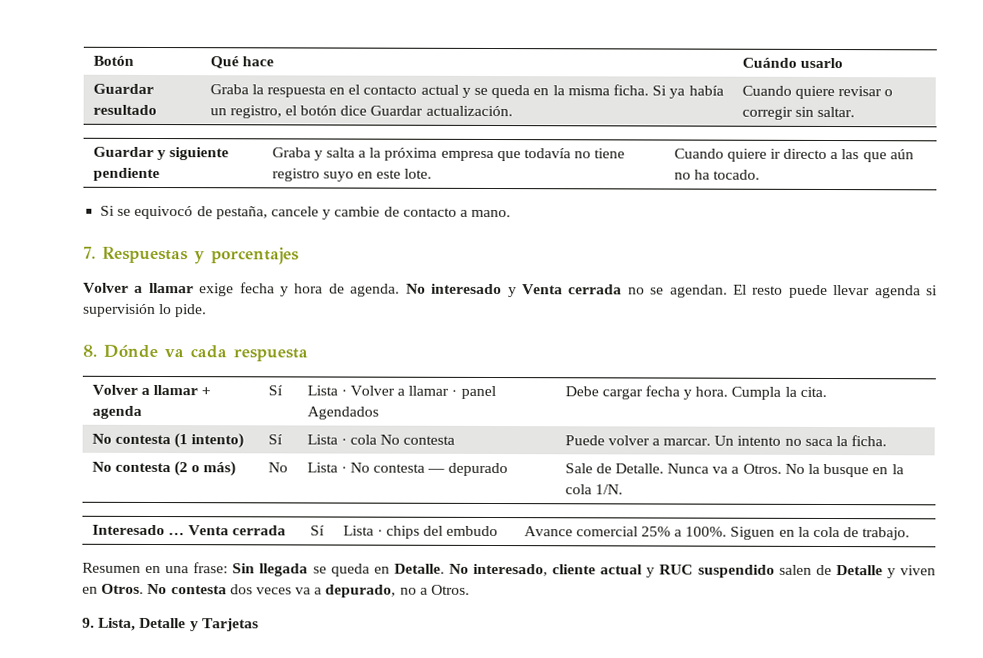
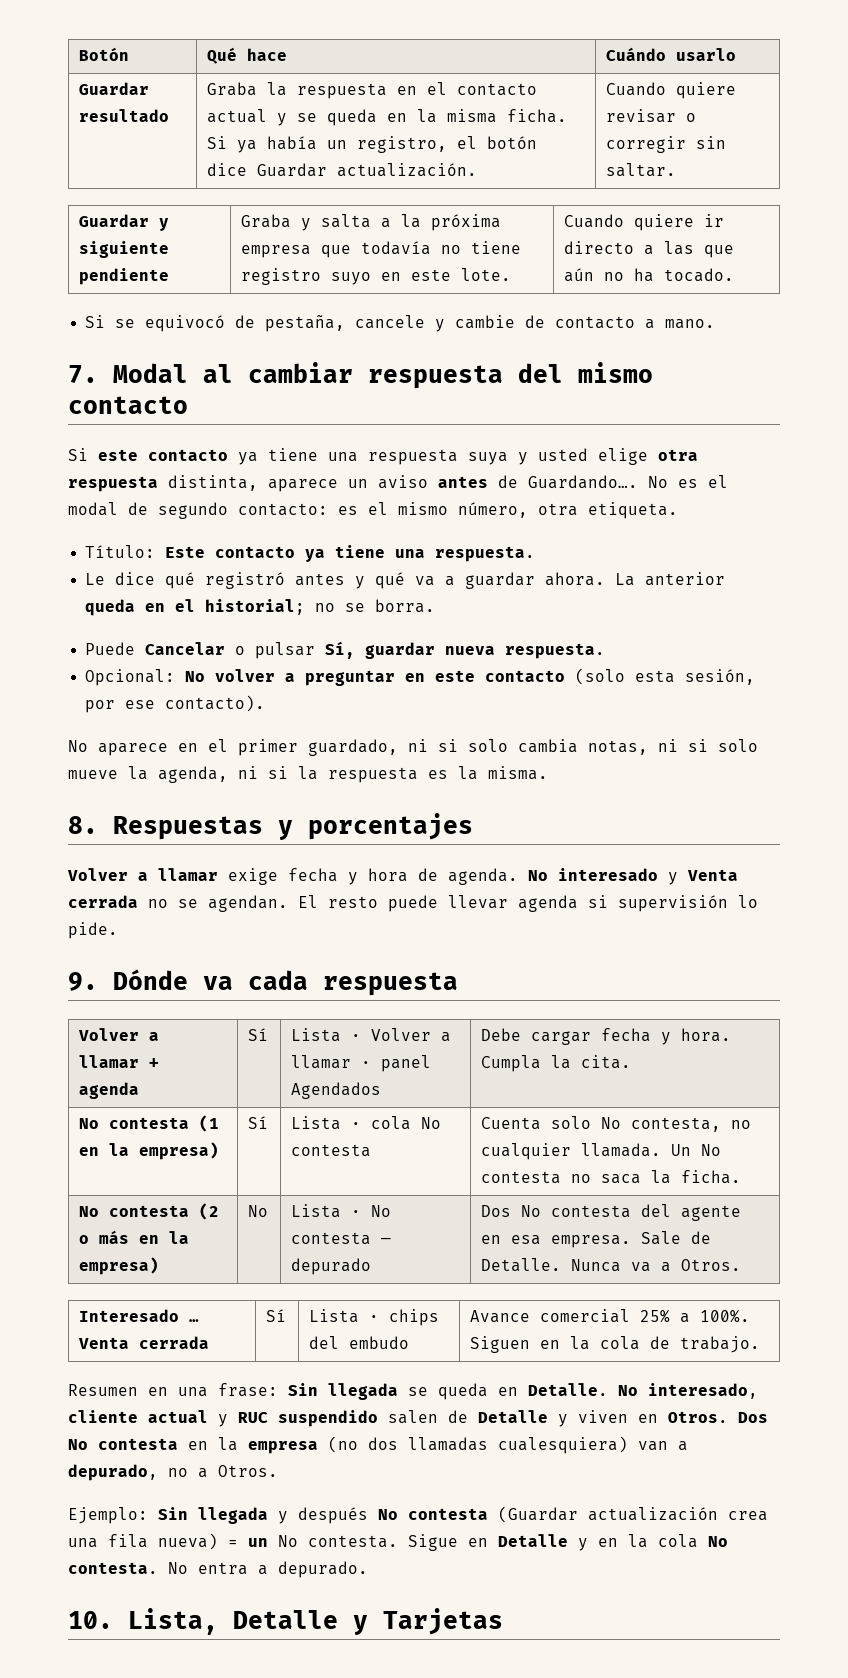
- 7. Respuestas y porcentajes
+ 7. Modal al cambiar respuesta del mismo contacto
+ Si este contacto ya tiene una respuesta suya y usted elige otra respuesta distinta, aparece un aviso antes de Guardando…. No es el modal de segundo contacto: es el mismo número, otra etiqueta.
+ Título: Este contacto ya tiene una respuesta.
+ Le dice qué registró antes y qué va a guardar ahora. La anterior queda en el historial; no se borra.
+ Puede Cancelar o pulsar Sí, guardar nueva respuesta.
+ Opcional: No volver a preguntar en este contacto (solo esta sesión, por ese contacto).
+ No aparece en el primer guardado, ni si solo cambia notas, ni si solo mueve la agenda, ni si la respuesta es la misma.
+ 8. Respuestas y porcentajes
- 8. Dónde va cada respuesta
+ 9. Dónde va cada respuesta
- No contesta (1 intento) | Sí | Lista · cola No contesta | Puede volver a marcar. Un intento no saca la ficha.
+ No contesta (1 en la empresa) | Sí | Lista · cola No contesta | Cuenta solo No contesta, no cualquier llamada. Un No contesta no saca la ficha.
- No contesta (2 o más) | No | Lista · No contesta — depurado | Sale de Detalle. Nunca va a Otros. No la busque en la cola 1/N.
+ No contesta (2 o más en la empresa) | No | Lista · No contesta — depurado | Dos No contesta del agente en esa empresa. Sale de Detalle. Nunca va a Otros.
- No contesta dos veces va a depurado, no a Otros.
+ Dos No contesta en la empresa (no dos llamadas cualesquiera) van a depurado, no a Otros.
- 9. Lista, Detalle y Tarjetas
+ Ejemplo: Sin llegada y después No contesta (Guardar actualización crea una fila nueva) = un No contesta. Sigue en Detalle y en la cola No contesta. No entra a depurado.
+ 10. Lista, Detalle y Tarjetas

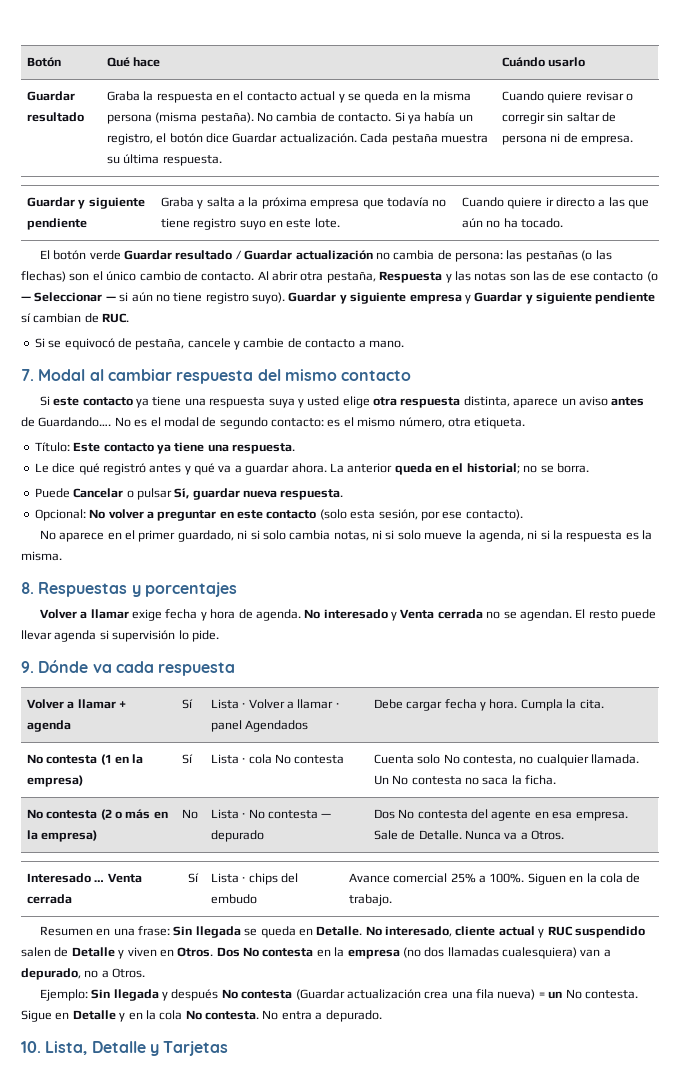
- Graba la respuesta en el contacto actual y se queda en la misma ficha.
+ Graba la respuesta en el contacto actual y se queda en la misma persona (misma pestaña). No cambia de contacto.
+ Cada pestaña muestra su última respuesta.
- Cuando quiere revisar o corregir sin saltar.
+ Cuando quiere revisar o corregir sin saltar de persona ni de empresa.
+ El botón verde Guardar resultado / Guardar actualización no cambia de persona: las pestañas (o las flechas) son el único cambio de contacto. Al abrir otra pestaña, Respuesta y las notas son las de ese contacto (o — Seleccionar — si aún no tiene registro suyo). Guardar y siguiente empresa y Guardar y siguiente pendiente sí cambian de RUC.

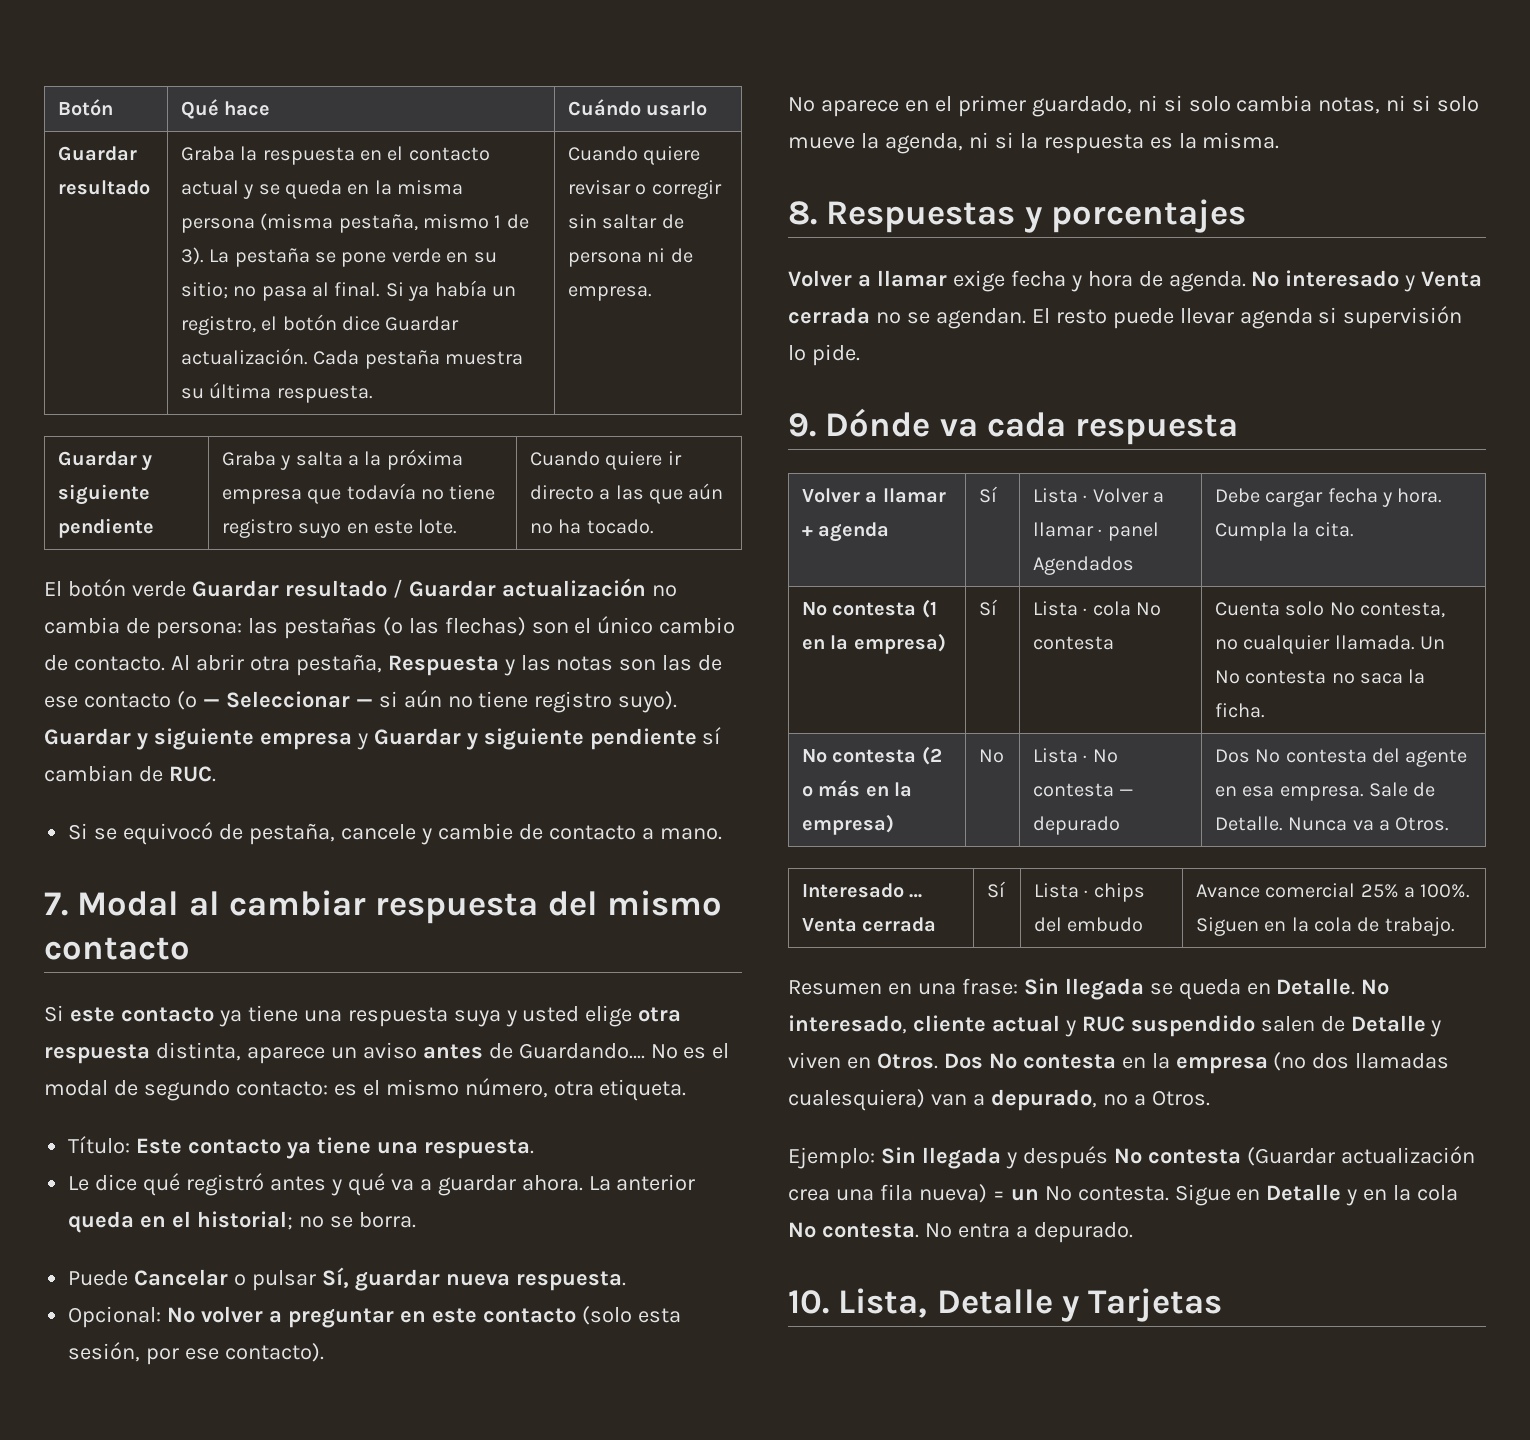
- Graba la respuesta en el contacto actual y se queda en la misma persona (misma pestaña). No cambia de contacto.
+ Graba la respuesta en el contacto actual y se queda en la misma persona (misma pestaña, mismo 1 de 3). La pestaña se pone verde en su sitio; no pasa al final.

